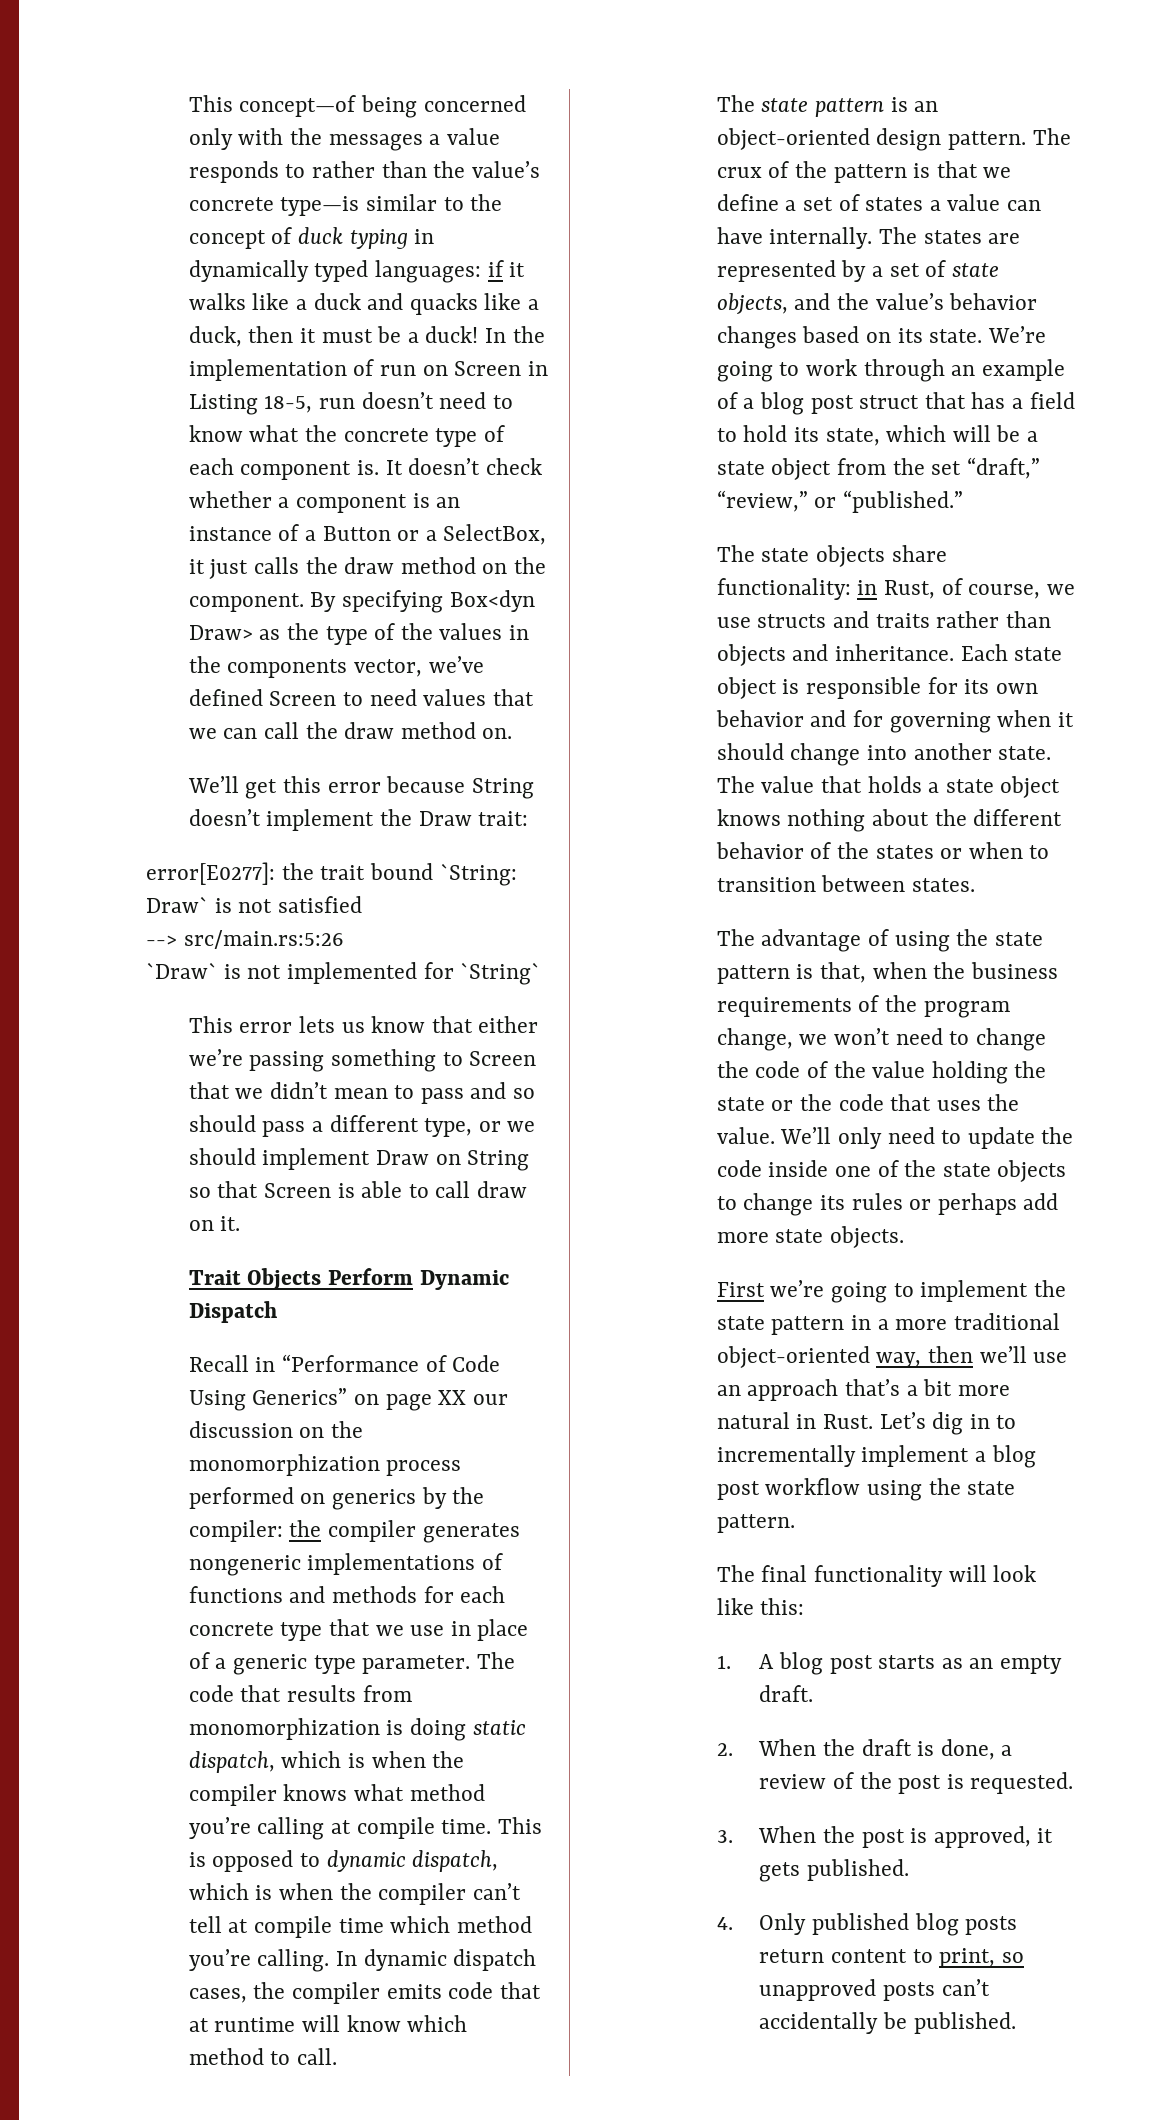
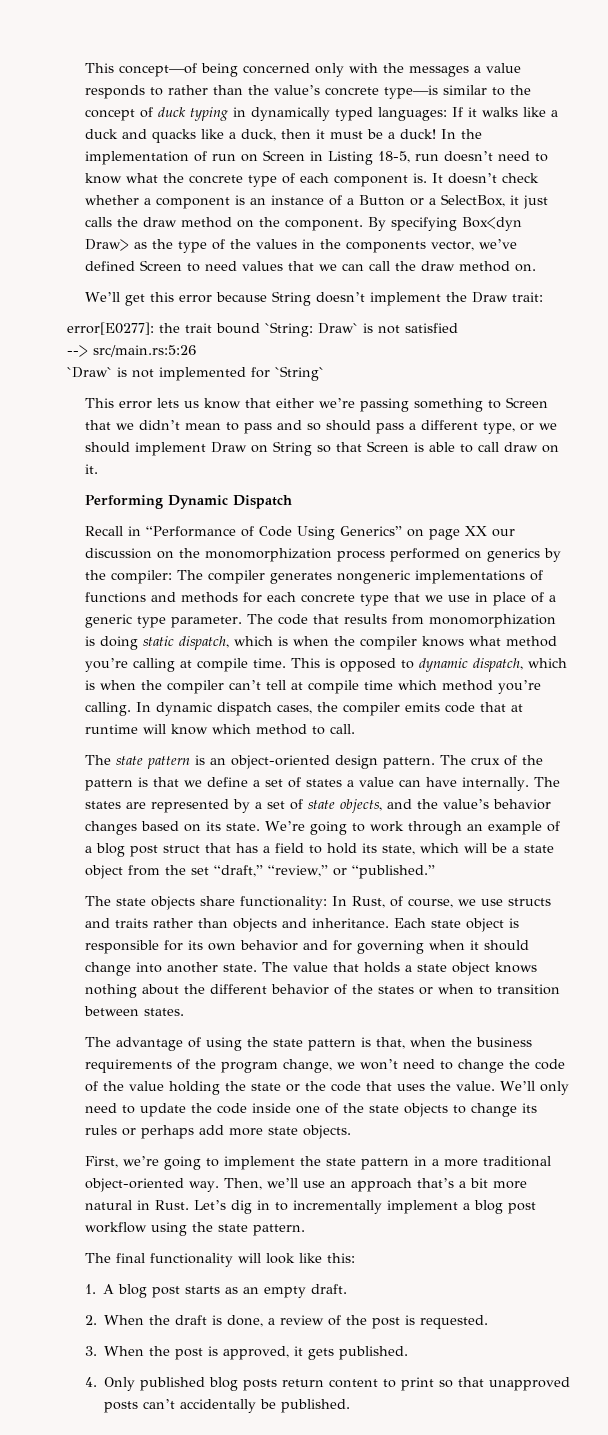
- This concept—of being concerned only with the messages a value responds to rather than the value’s concrete type—is similar to the concept of duck typing in dynamically typed languages: if it walks like a duck and quacks like a duck, then it must be a duck!
+ This concept—of being concerned only with the messages a value responds to rather than the value’s concrete type—is similar to the concept of duck typing in dynamically typed languages: If it walks like a duck and quacks like a duck, then it must be a duck!
- Trait Objects Perform Dynamic Dispatch
+ Performing Dynamic Dispatch
- Recall in “Performance of Code Using Generics” on page XX our discussion on the monomorphization process performed on generics by the compiler: the compiler generates nongeneric implementations of functions and methods for each concrete type that we use in place of a generic type parameter.
+ Recall in “Performance of Code Using Generics” on page XX our discussion on the monomorphization process performed on generics by the compiler: The compiler generates nongeneric implementations of functions and methods for each concrete type that we use in place of a generic type parameter.
- The state objects share functionality: in Rust, of course, we use structs and traits rather than objects and inheritance.
+ The state objects share functionality: In Rust, of course, we use structs and traits rather than objects and inheritance.
- First we’re going to implement the state pattern in a more traditional object-oriented way, then we’ll use an approach that’s a bit more natural in Rust.
+ First, we’re going to implement the state pattern in a more traditional object-oriented way. Then, we’ll use an approach that’s a bit more natural in Rust.
- 4. Only published blog posts return content to print, so unapproved posts can’t accidentally be published.
+ 4. Only published blog posts return content to print so that unapproved posts can’t accidentally be published.

